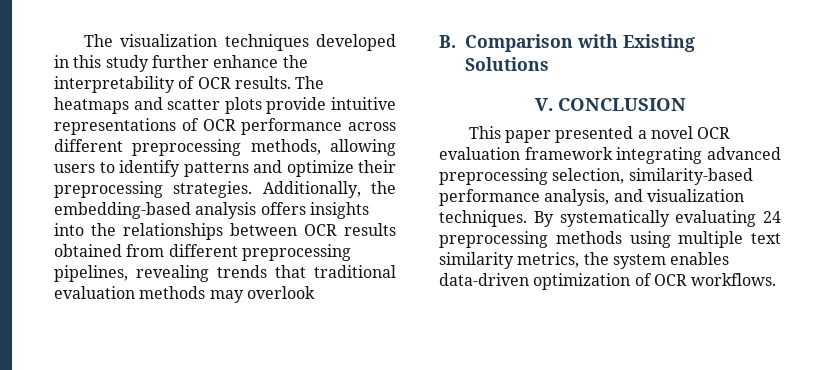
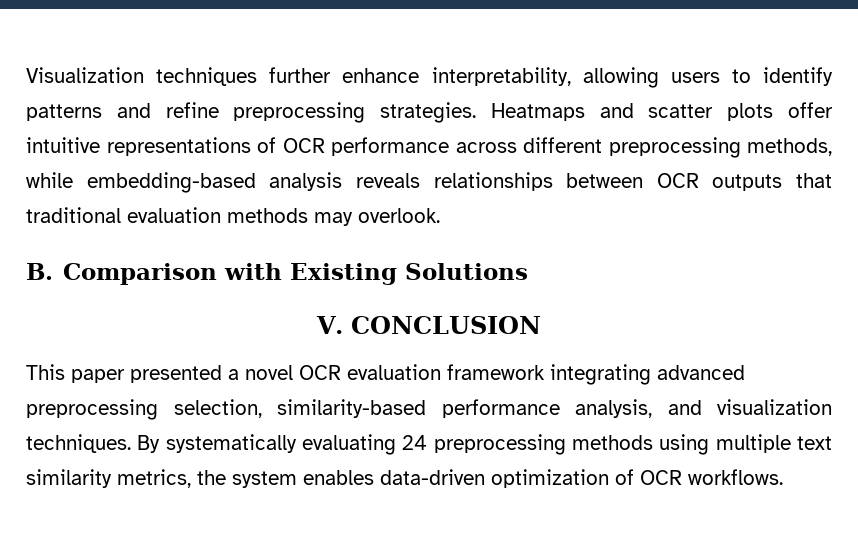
- The visualization techniques developed in this study further enhance the interpretability of OCR results. The heatmaps and scatter plots provide intuitive representations of OCR performance across different preprocessing methods, allowing users to identify patterns and optimize their preprocessing strategies. Additionally, the embedding-based analysis offers insights into the relationships between OCR results obtained from different preprocessing pipelines, revealing trends that traditional evaluation methods may overlook
+ Visualization techniques further enhance interpretability, allowing users to identify patterns and refine preprocessing strategies. Heatmaps and scatter plots offer intuitive representations of OCR performance across different preprocessing methods, while embedding-based analysis reveals relationships between OCR outputs that traditional evaluation methods may overlook.

